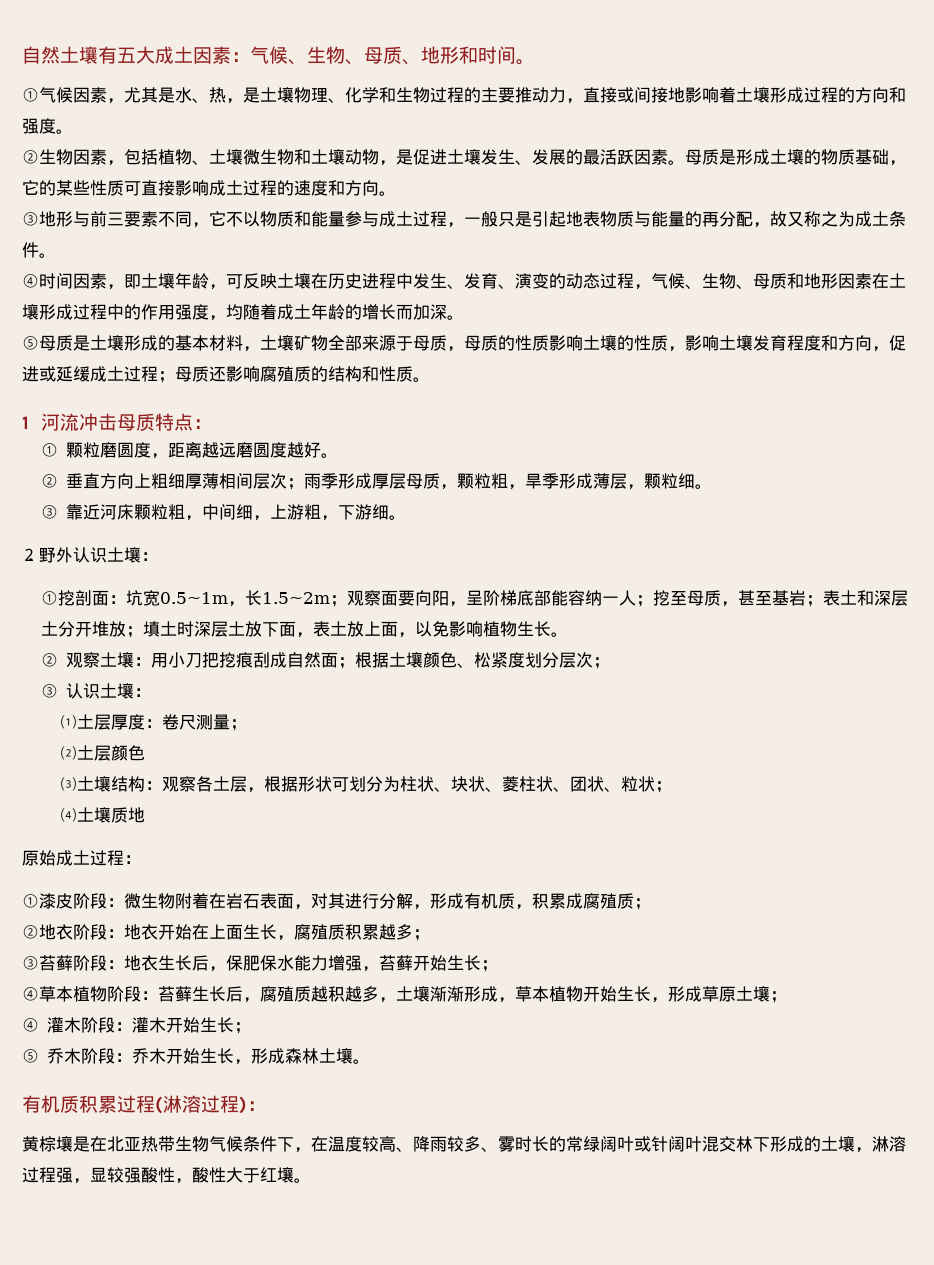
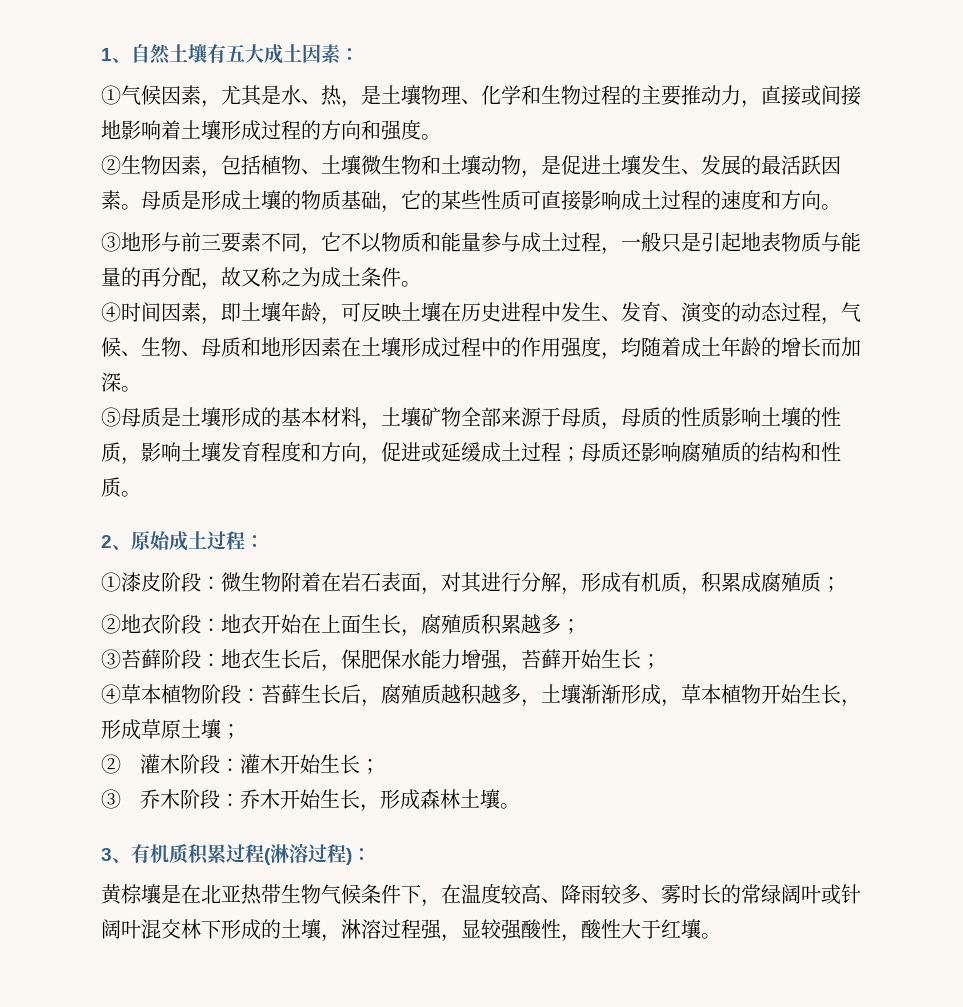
- 自然土壤有五大成土因素：气候、生物、母质、地形和时间。
+ 1、自然土壤有五大成土因素：
- 1河流冲击母质特点：
- ①颗粒磨圆度，距离越远磨圆度越好。
- ②垂直方向上粗细厚薄相间层次；雨季形成厚层母质，颗粒粗，旱季形成薄层，颗粒细。
- ③靠近河床颗粒粗，中间细，上游粗，下游细。
- ⒉野外认识土壤：
- ①挖剖面：坑宽0.5~1m，长1.5~2m；观察面要向阳，呈阶梯底部能容纳一人；挖至母质，甚至基岩；表土和深层土分开堆放；填土时深层土放下面，表土放上面，以免影响植物生长。
- ②观察土壤：用小刀把挖痕刮成自然面；根据土壤颜色、松紧度划分层次；
- ③认识土壤：
- ⑴土层厚度：卷尺测量；
- ⑵土层颜色
- ⑶土壤结构：观察各土层，根据形状可划分为柱状、块状、菱柱状、团状、粒状；
- ⑷土壤质地
- 原始成土过程：
+ 2、原始成土过程：
- ④灌木阶段：灌木开始生长；
+ ②灌木阶段：灌木开始生长；
- ⑤乔木阶段：乔木开始生长，形成森林土壤。
+ ③乔木阶段：乔木开始生长，形成森林土壤。
- 有机质积累过程(淋溶过程)：
+ 3、有机质积累过程(淋溶过程)：

